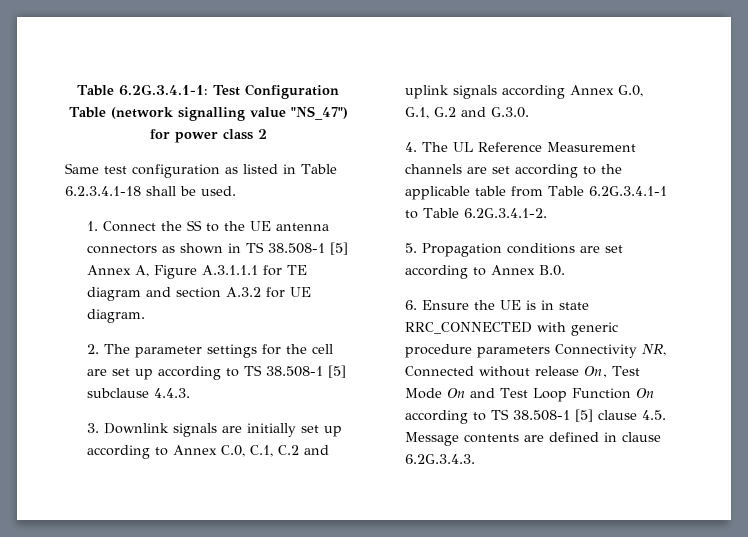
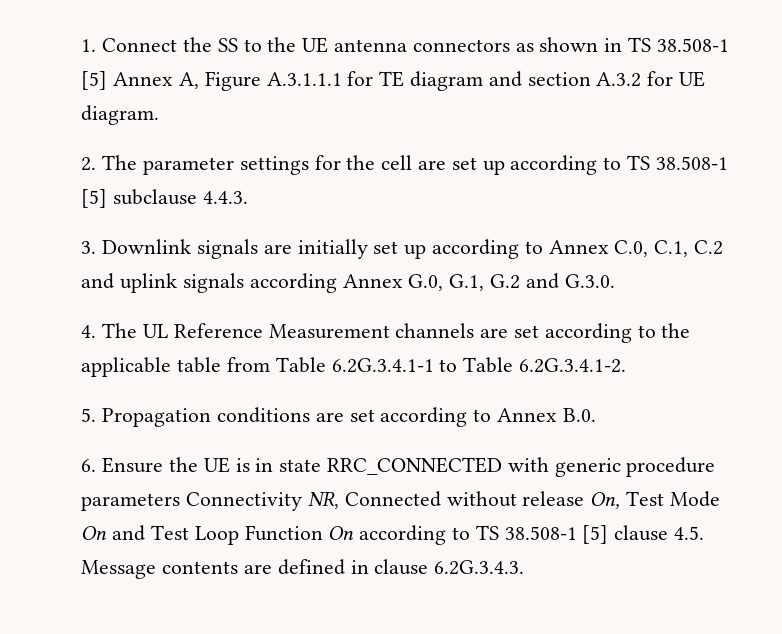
- Table 6.2G.3.4.1-1: Test Configuration Table (network signalling value "NS_47") for power class 2
- Same test configuration as listed in Table 6.2.3.4.1-18 shall be used.

